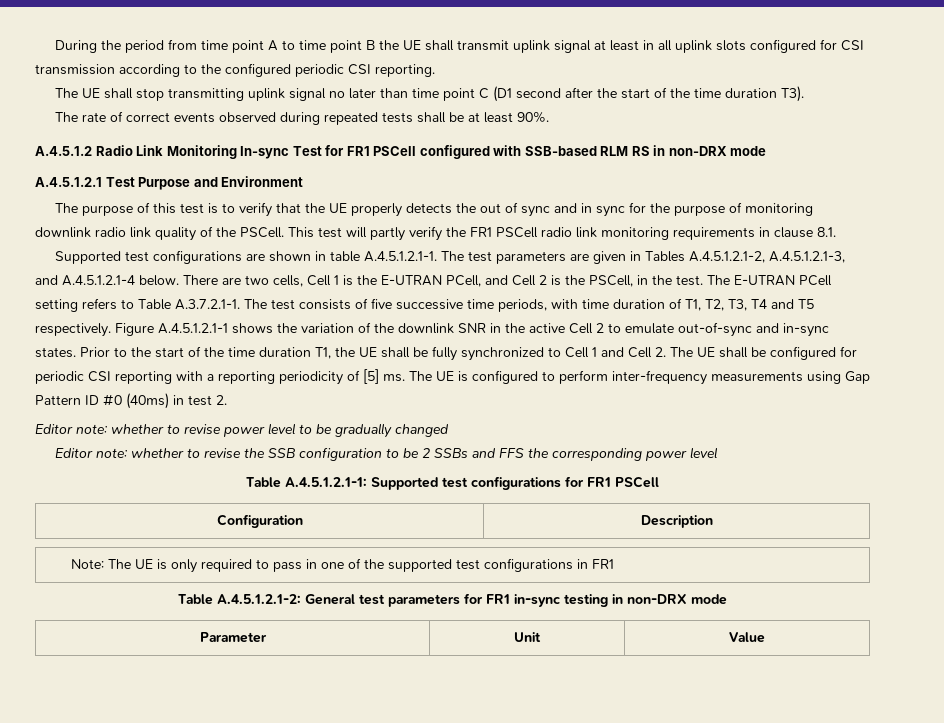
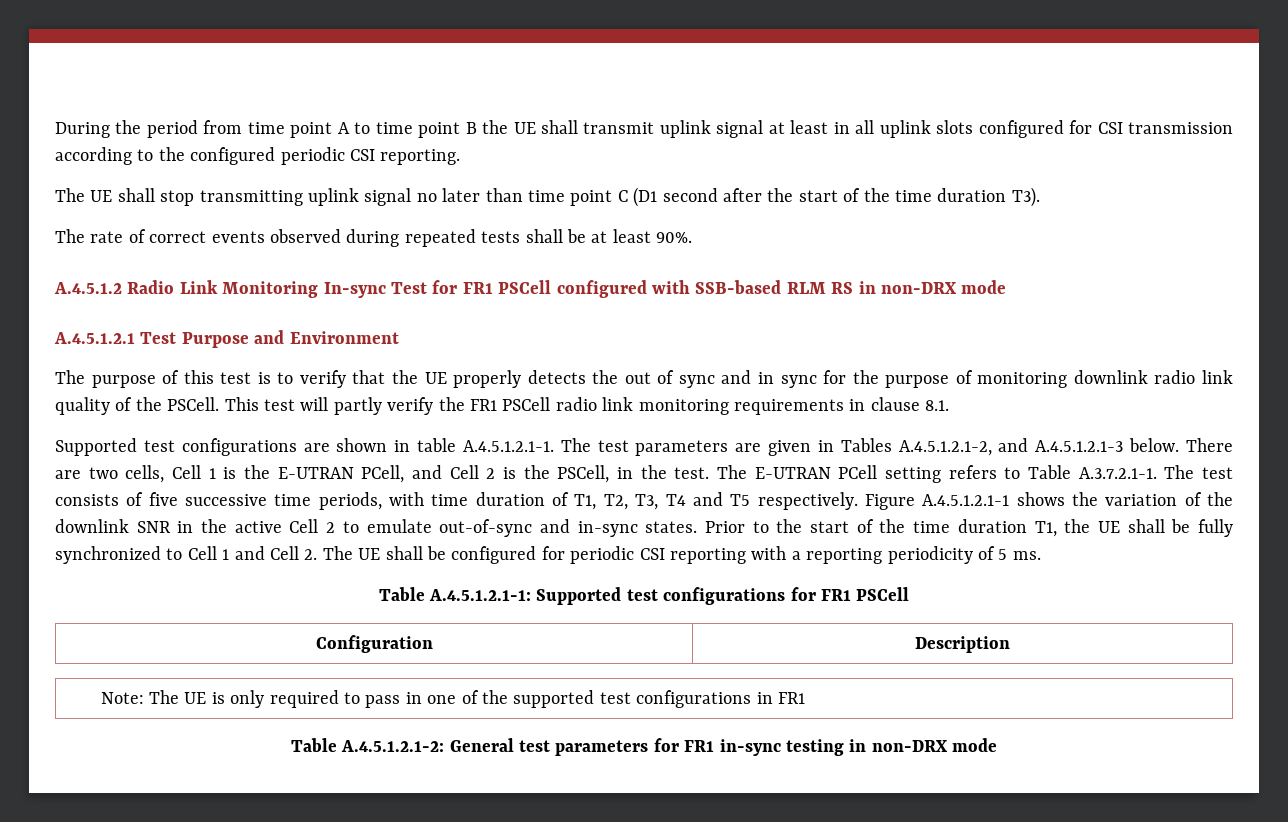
- Supported test configurations are shown in table A.4.5.1.2.1-1. The test parameters are given in Tables A.4.5.1.2.1-2, A.4.5.1.2.1-3, and A.4.5.1.2.1-4 below.
+ Supported test configurations are shown in table A.4.5.1.2.1-1. The test parameters are given in Tables A.4.5.1.2.1-2, and A.4.5.1.2.1-3 below.
- Prior to the start of the time duration T1, the UE shall be fully synchronized to Cell 1 and Cell 2. The UE shall be configured for periodic CSI reporting with a reporting periodicity of [5] ms. The UE is configured to perform inter-frequency measurements using Gap Pattern ID #0 (40ms) in test 2.
- Editor note: whether to revise power level to be gradually changed
- Editor note: whether to revise the SSB configuration to be 2 SSBs and FFS the corresponding power level
+ Prior to the start of the time duration T1, the UE shall be fully synchronized to Cell 1 and Cell 2. The UE shall be configured for periodic CSI reporting with a reporting periodicity of 5 ms.
- Parameter | Unit | Value

